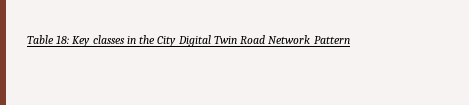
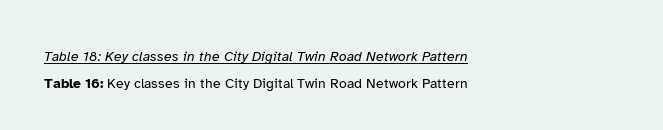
+ Table 16: Key classes in the City Digital Twin Road Network Pattern

